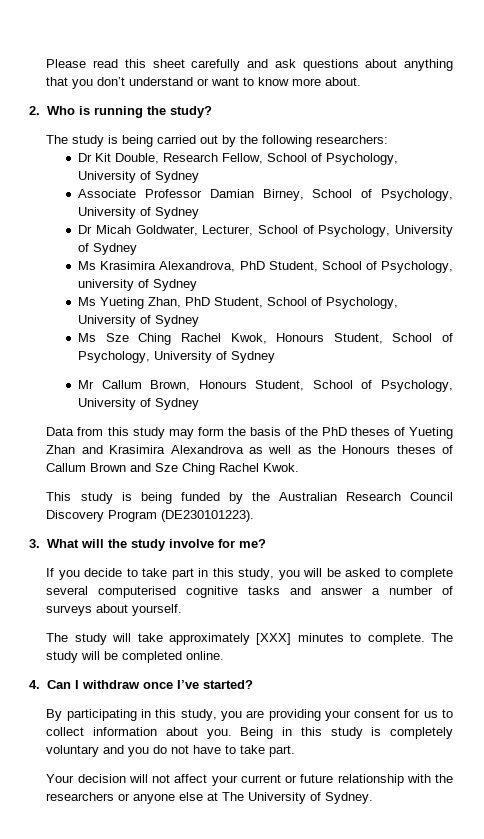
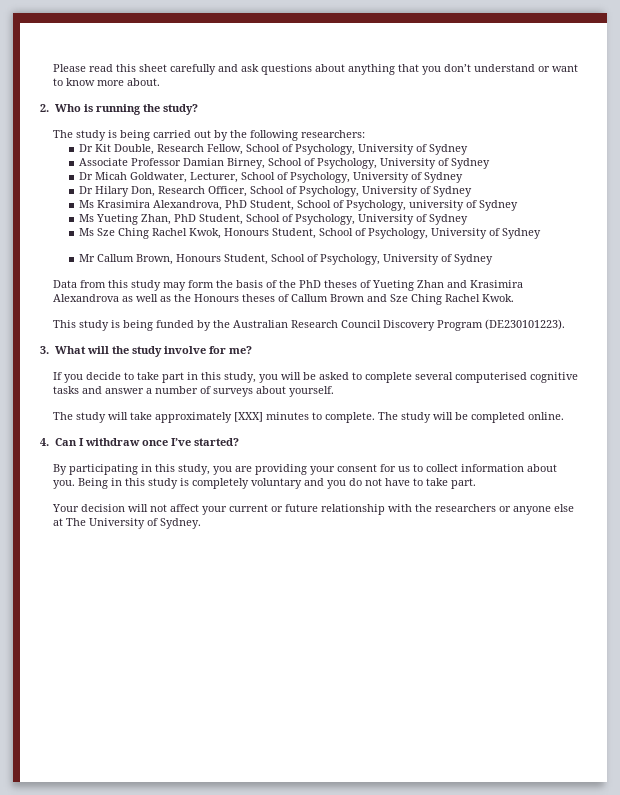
+ Dr Hilary Don, Research Officer, School of Psychology, University of Sydney

